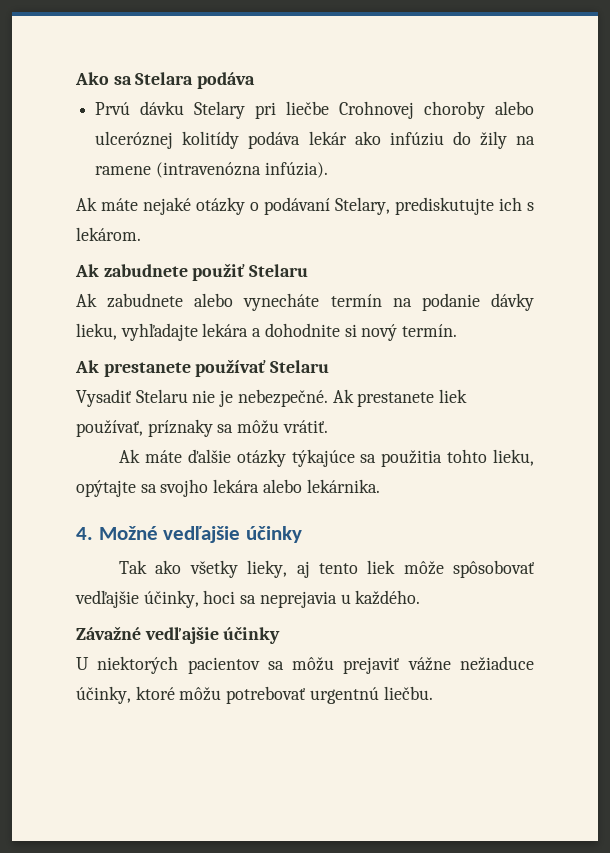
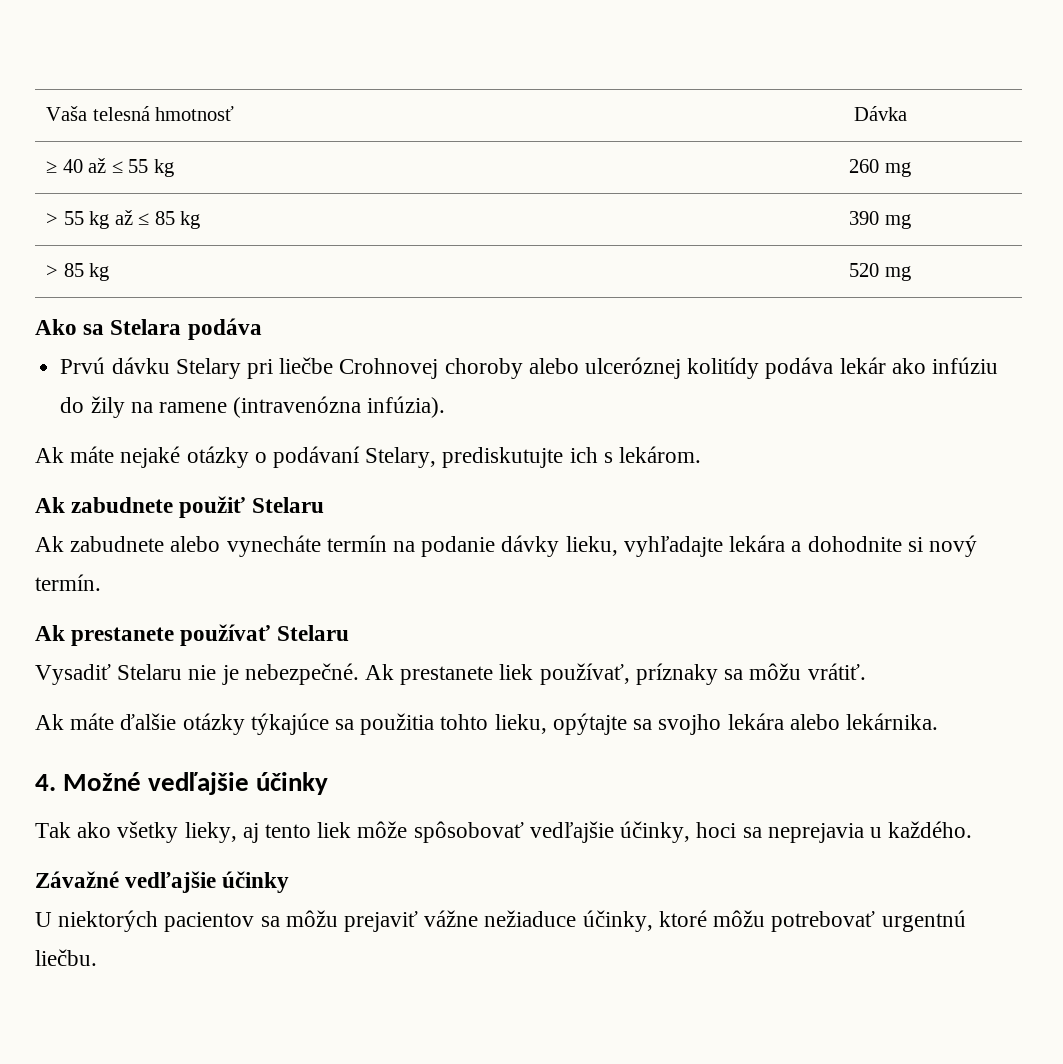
+ Vaša telesná hmotnosť | Dávka
+ ≥ 40 až ≤ 55 kg | 260 mg
+ > 55 kg až ≤ 85 kg | 390 mg
+ > 85 kg | 520 mg

